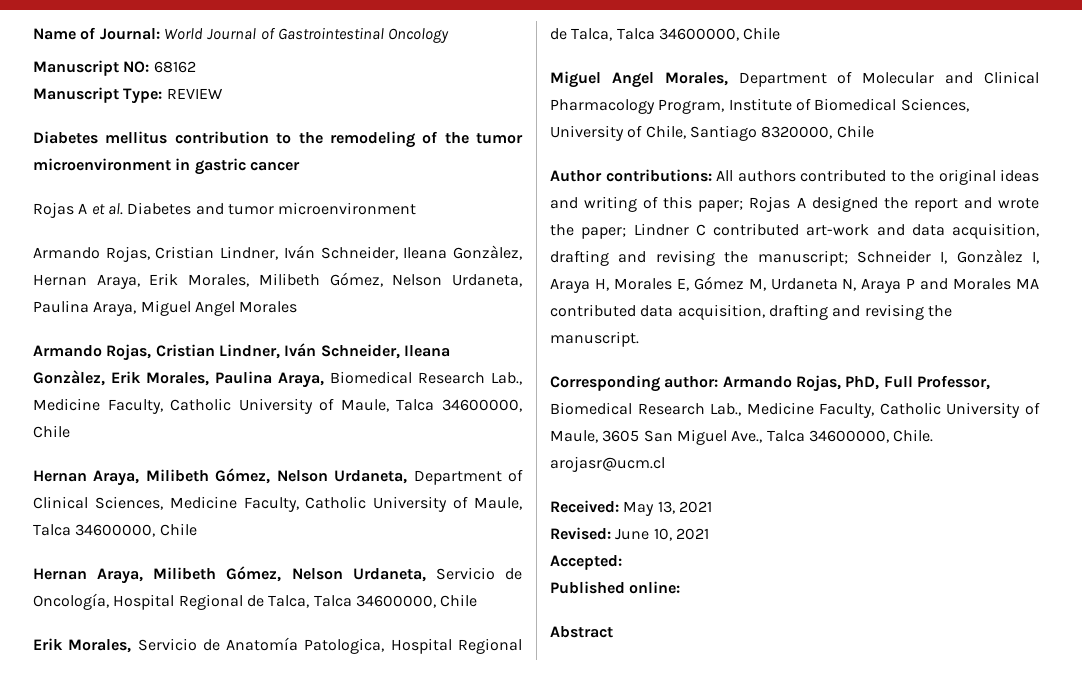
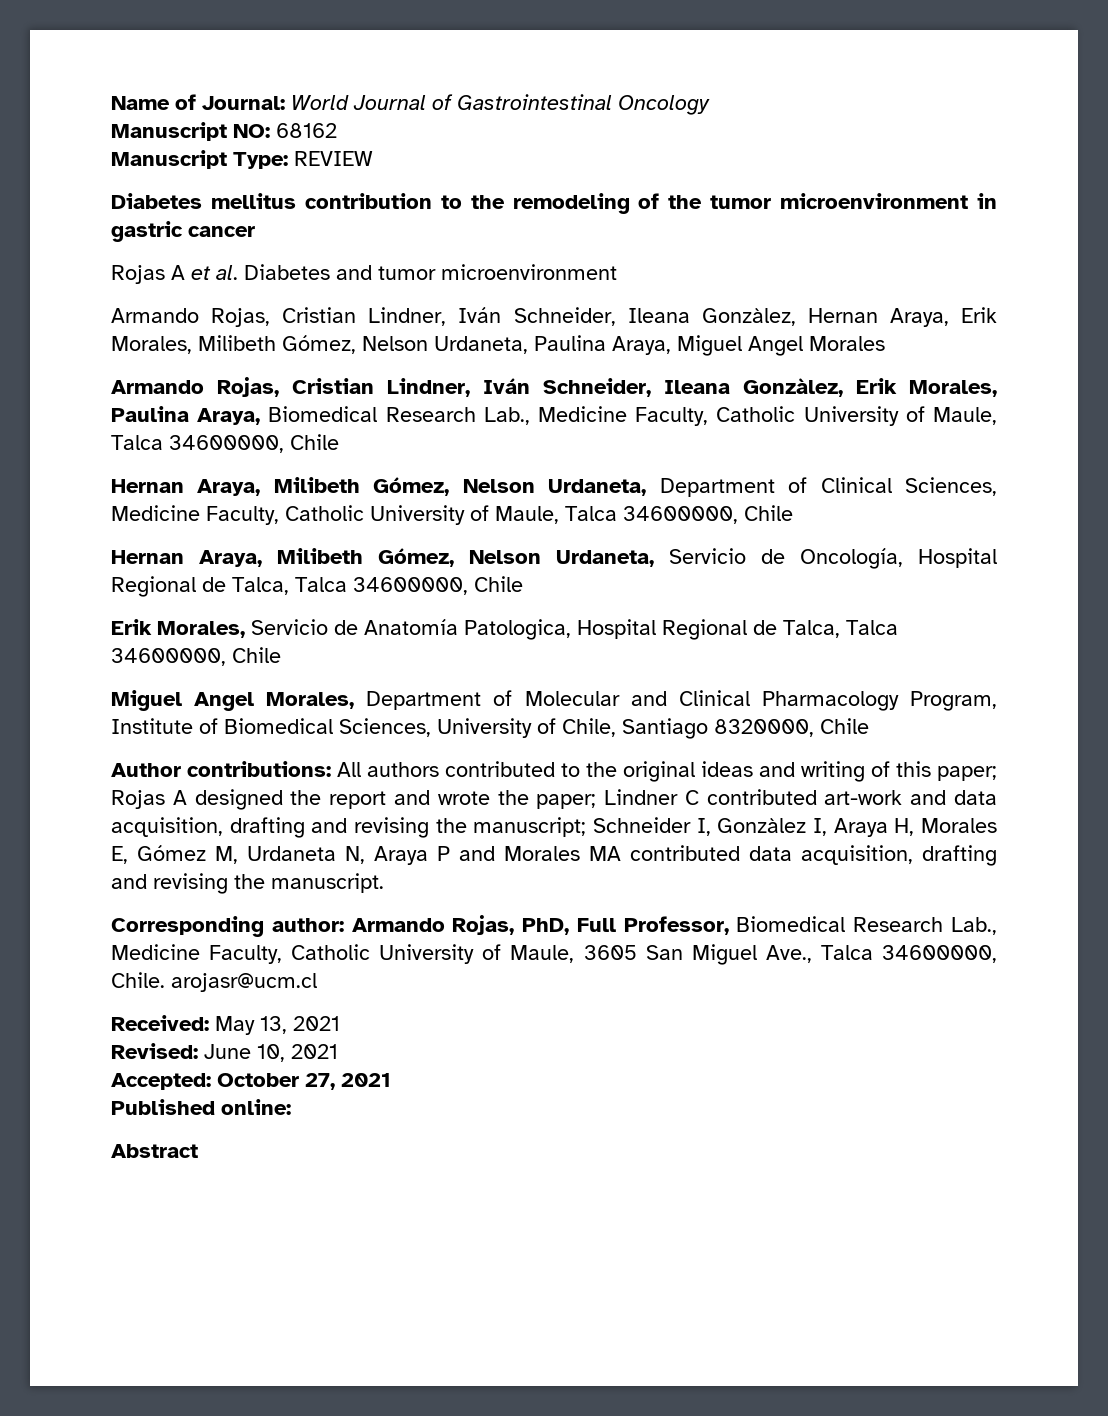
- Accepted:
+ Accepted: October 27, 2021

